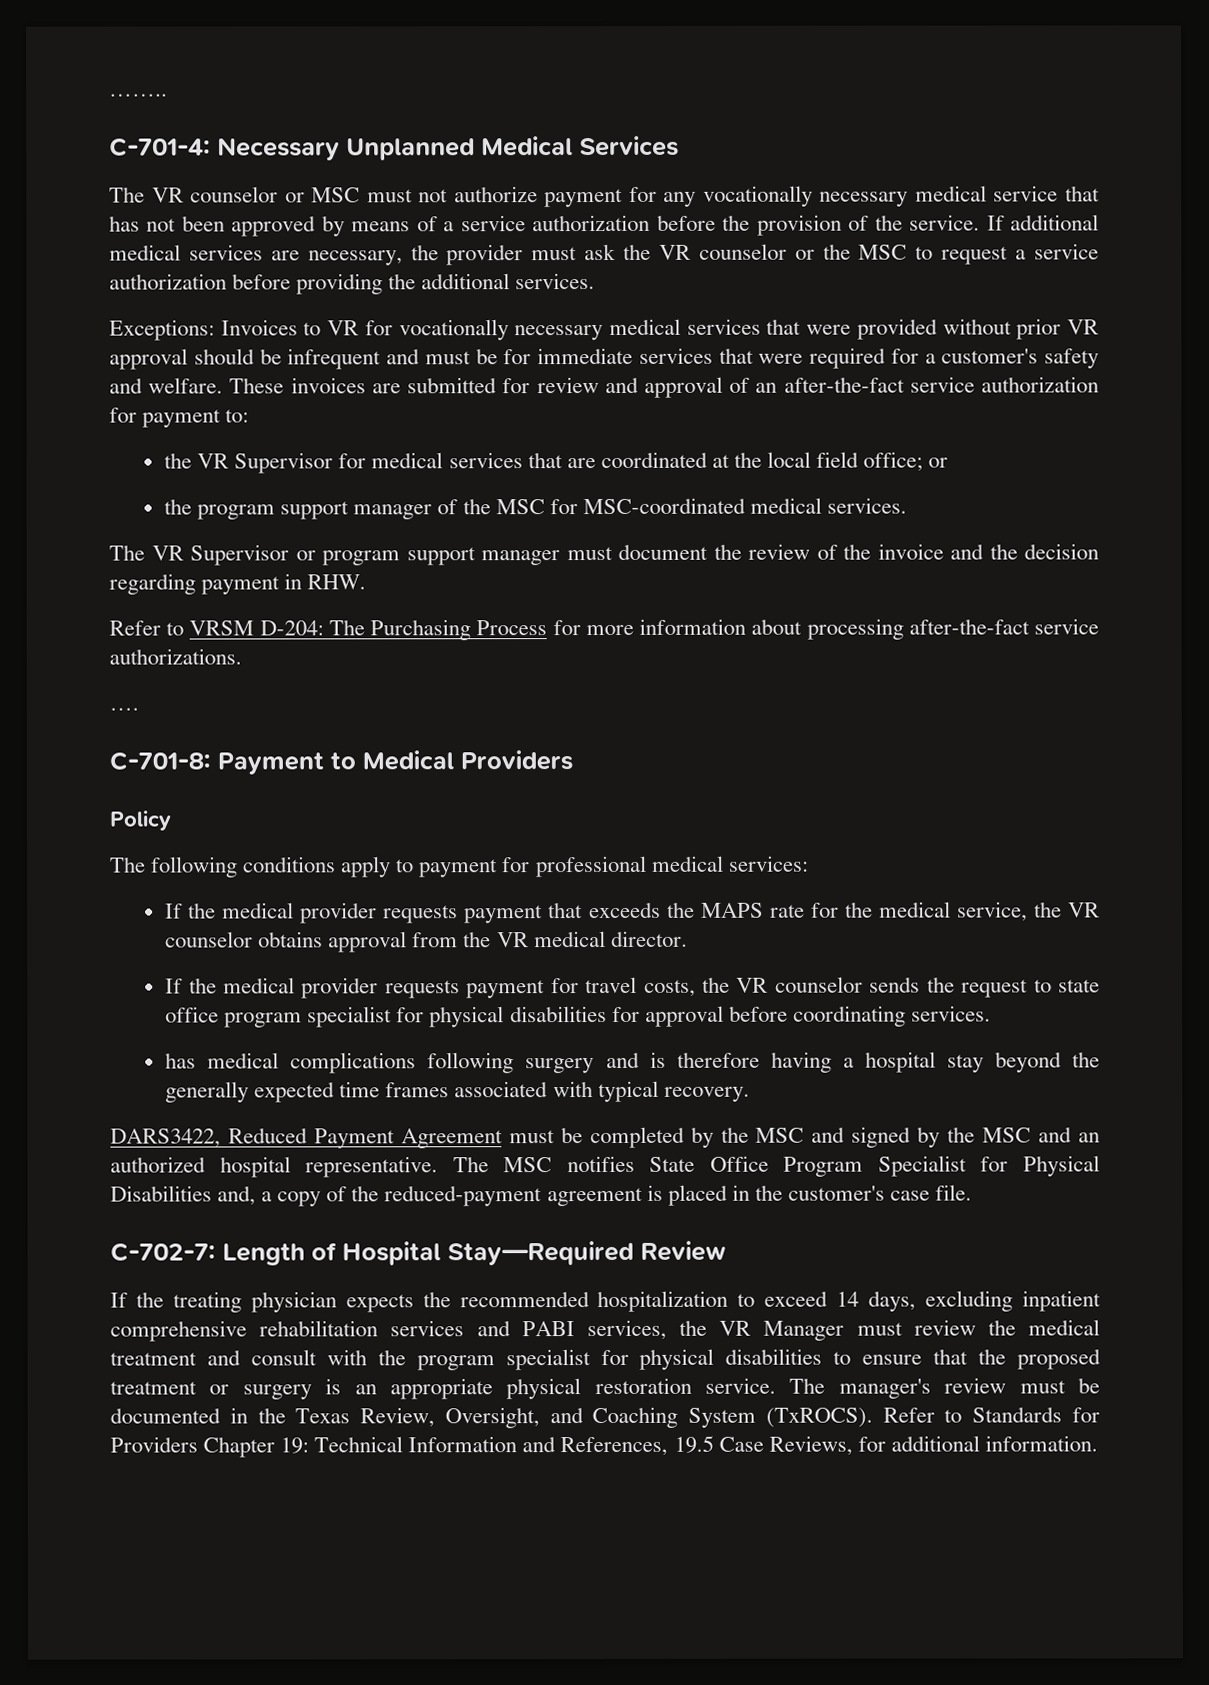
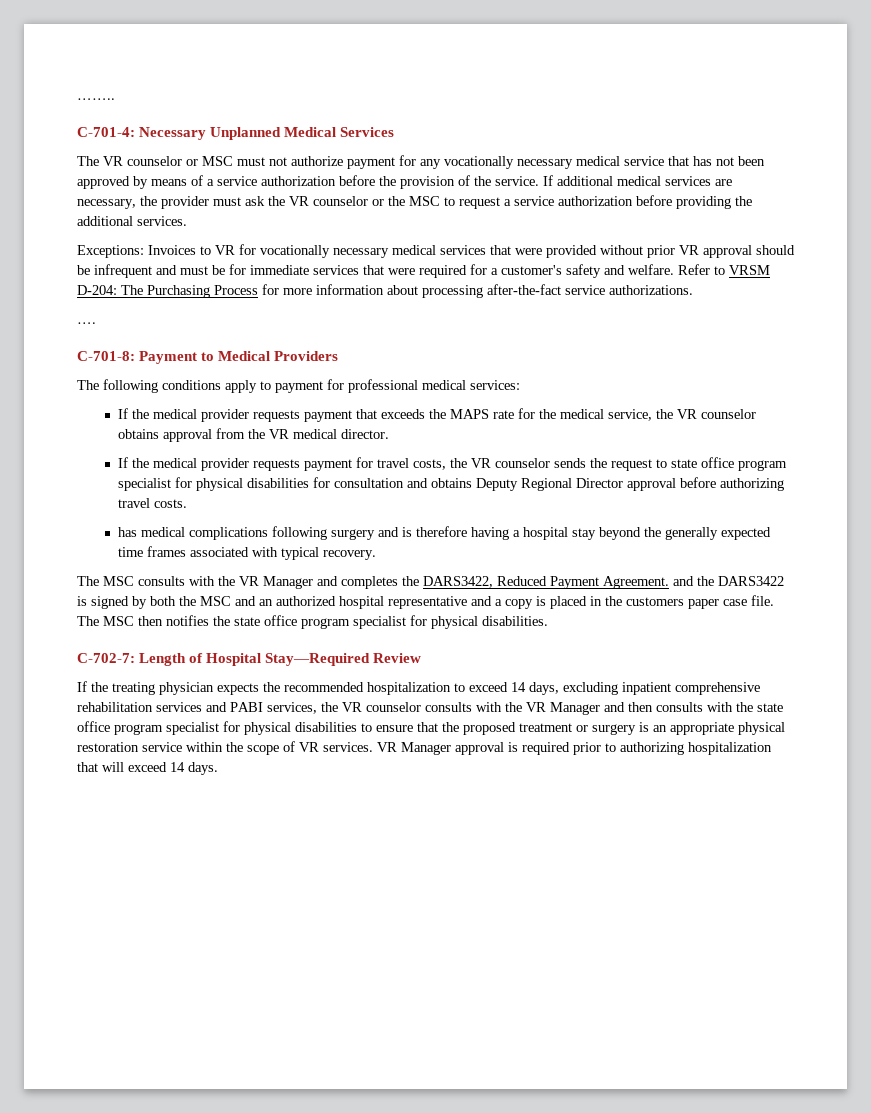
- Exceptions: Invoices to VR for vocationally necessary medical services that were provided without prior VR approval should be infrequent and must be for immediate services that were required for a customer's safety and welfare. These invoices are submitted for review and approval of an after-the-fact service authorization for payment to:
- the VR Supervisor for medical services that are coordinated at the local field office; or
- the program support manager of the MSC for MSC-coordinated medical services.
- The VR Supervisor or program support manager must document the review of the invoice and the decision regarding payment in RHW.
- Refer to VRSM D-204: The Purchasing Process for more information about processing after-the-fact service authorizations.
+ Exceptions: Invoices to VR for vocationally necessary medical services that were provided without prior VR approval should be infrequent and must be for immediate services that were required for a customer's safety and welfare. Refer to VRSM D-204: The Purchasing Process for more information about processing after-the-fact service authorizations.
- Policy
- If the medical provider requests payment for travel costs, the VR counselor sends the request to state office program specialist for physical disabilities for approval before coordinating services.
+ If the medical provider requests payment for travel costs, the VR counselor sends the request to state office program specialist for physical disabilities for consultation and obtains Deputy Regional Director approval before authorizing travel costs.
- DARS3422, Reduced Payment Agreement must be completed by the MSC and signed by the MSC and an authorized hospital representative. The MSC notifies State Office Program Specialist for Physical Disabilities and, a copy of the reduced-payment agreement is placed in the customer's case file.
+ The MSC consults with the VR Manager and completes the DARS3422, Reduced Payment Agreement. and the DARS3422 is signed by both the MSC and an authorized hospital representative and a copy is placed in the customers paper case file. The MSC then notifies the state office program specialist for physical disabilities.
- If the treating physician expects the recommended hospitalization to exceed 14 days, excluding inpatient comprehensive rehabilitation services and PABI services, the VR Manager must review the medical treatment and consult with the program specialist for physical disabilities to ensure that the proposed treatment or surgery is an appropriate physical restoration service. The manager's review must be documented in the Texas Review, Oversight, and Coaching System (TxROCS). Refer to Standards for Providers Chapter 19: Technical Information and References, 19.5 Case Reviews, for additional information.
+ If the treating physician expects the recommended hospitalization to exceed 14 days, excluding inpatient comprehensive rehabilitation services and PABI services, the VR counselor consults with the VR Manager and then consults with the state office program specialist for physical disabilities to ensure that the proposed treatment or surgery is an appropriate physical restoration service within the scope of VR services. VR Manager approval is required prior to authorizing hospitalization that will exceed 14 days.

